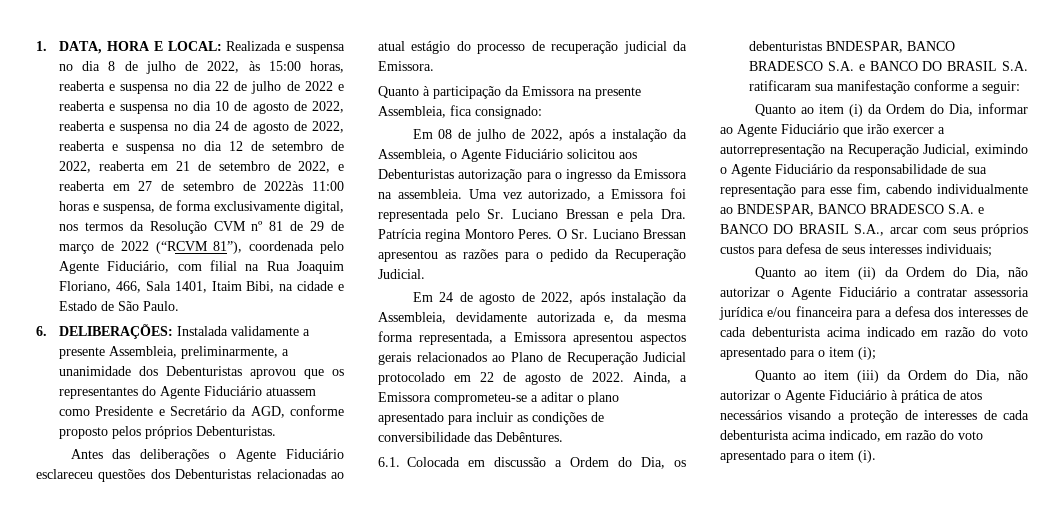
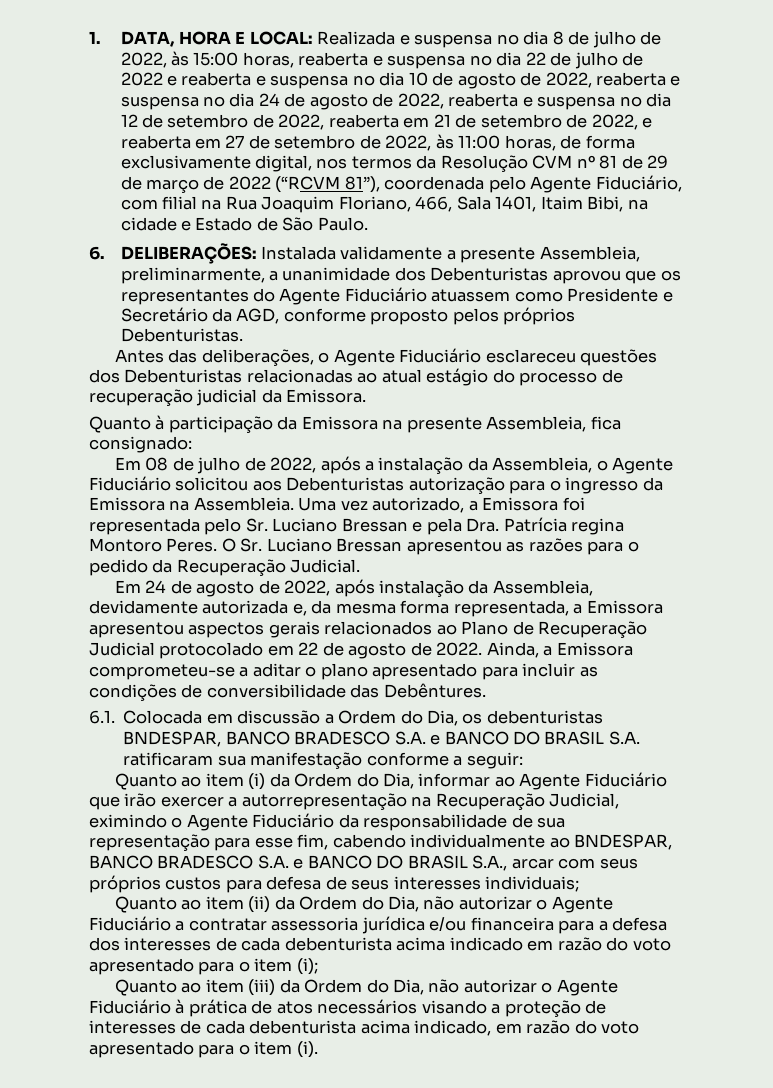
- Realizada e suspensa no dia 8 de julho de 2022, às 15:00 horas, reaberta e suspensa no dia 22 de julho de 2022 e reaberta e suspensa no dia 10 de agosto de 2022, reaberta e suspensa no dia 24 de agosto de 2022, reaberta e suspensa no dia 12 de setembro de 2022, reaberta em 21 de setembro de 2022, e reaberta em 27 de setembro de 2022às 11:00 horas e suspensa, de forma exclusivamente digital, nos termos da Resolução CVM nº 81 de 29 de março de 2022 (“RCVM 81”), coordenada pelo Agente Fiduciário, com filial na Rua Joaquim Floriano, 466, Sala 1401, Itaim Bibi, na cidade e Estado de São Paulo.
+ Realizada e suspensa no dia 8 de julho de 2022, às 15:00 horas, reaberta e suspensa no dia 22 de julho de 2022 e reaberta e suspensa no dia 10 de agosto de 2022, reaberta e suspensa no dia 24 de agosto de 2022, reaberta e suspensa no dia 12 de setembro de 2022, reaberta em 21 de setembro de 2022, e reaberta em 27 de setembro de 2022, às 11:00 horas, de forma exclusivamente digital, nos termos da Resolução CVM nº 81 de 29 de março de 2022 (“RCVM 81”), coordenada pelo Agente Fiduciário, com filial na Rua Joaquim Floriano, 466, Sala 1401, Itaim Bibi, na cidade e Estado de São Paulo.
- Antes das deliberações o Agente Fiduciário esclareceu questões dos Debenturistas relacionadas ao atual estágio do processo de recuperação judicial da Emissora.
+ Antes das deliberações, o Agente Fiduciário esclareceu questões dos Debenturistas relacionadas ao atual estágio do processo de recuperação judicial da Emissora.
- Em 08 de julho de 2022, após a instalação da Assembleia, o Agente Fiduciário solicitou aos Debenturistas autorização para o ingresso da Emissora na assembleia.
+ Em 08 de julho de 2022, após a instalação da Assembleia, o Agente Fiduciário solicitou aos Debenturistas autorização para o ingresso da Emissora na Assembleia.

